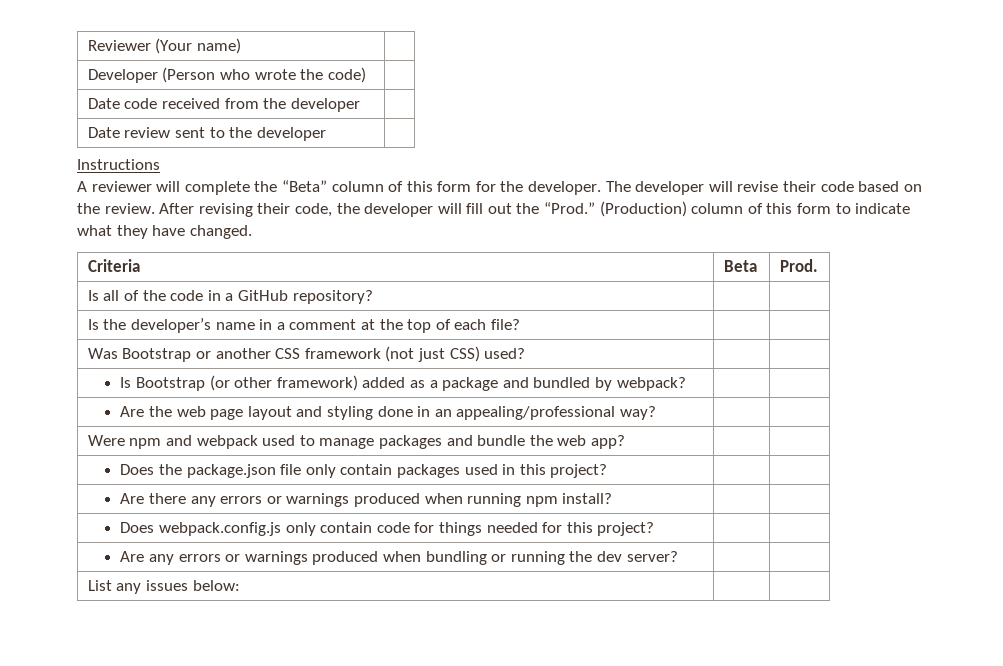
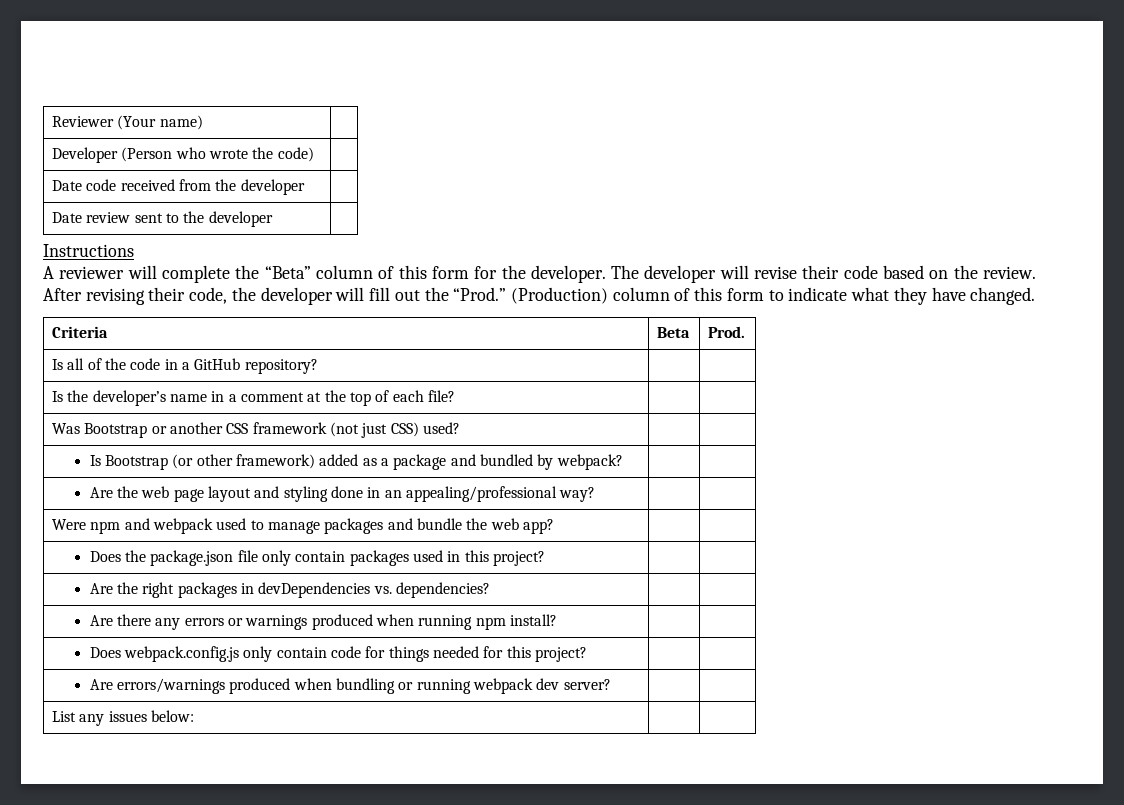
+ Are the right packages in devDependencies vs. dependencies? | |
- Are any errors or warnings produced when bundling or running the dev server? | |
+ Are errors/warnings produced when bundling or running webpack dev server? | |

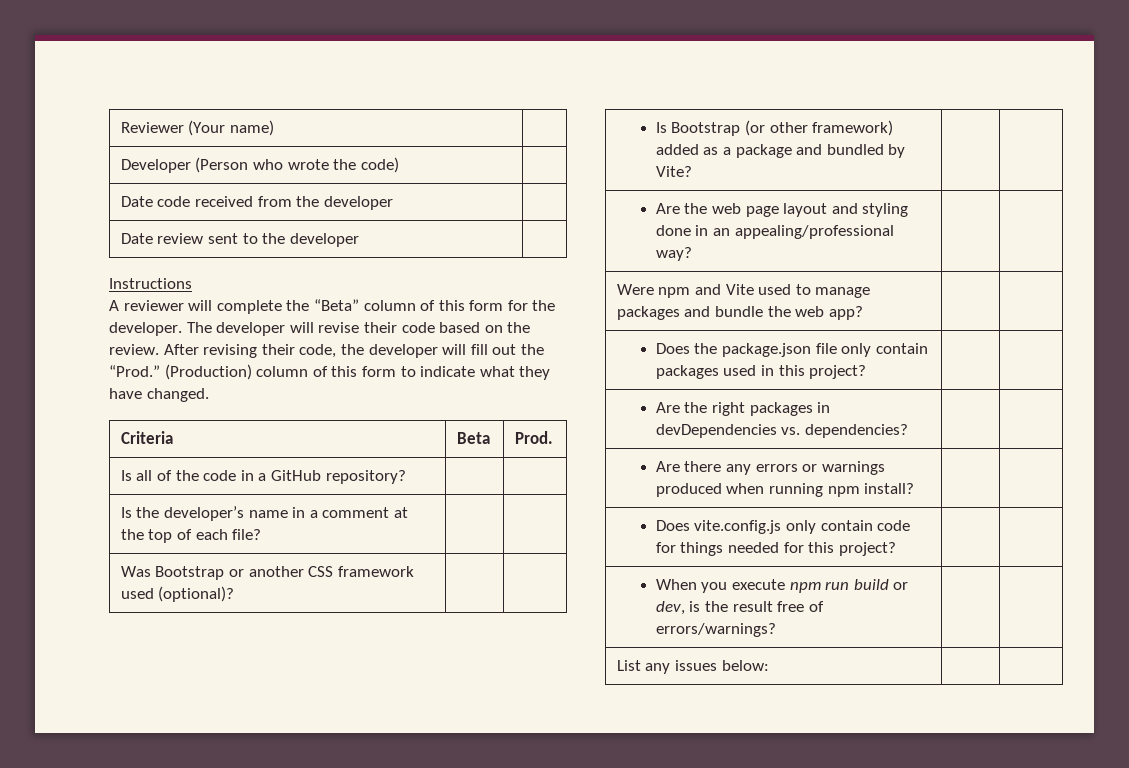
- Was Bootstrap or another CSS framework (not just CSS) used? | |
+ Was Bootstrap or another CSS framework used (optional)? | |
- Is Bootstrap (or other framework) added as a package and bundled by webpack? | |
+ Is Bootstrap (or other framework) added as a package and bundled by Vite? | |
- Were npm and webpack used to manage packages and bundle the web app? | |
+ Were npm and Vite used to manage packages and bundle the web app? | |
- Does webpack.config.js only contain code for things needed for this project? | |
+ Does vite.config.js only contain code for things needed for this project? | |
- Are errors/warnings produced when bundling or running webpack dev server? | |
+ When you execute npm run build or dev, is the result free of errors/warnings? | |

